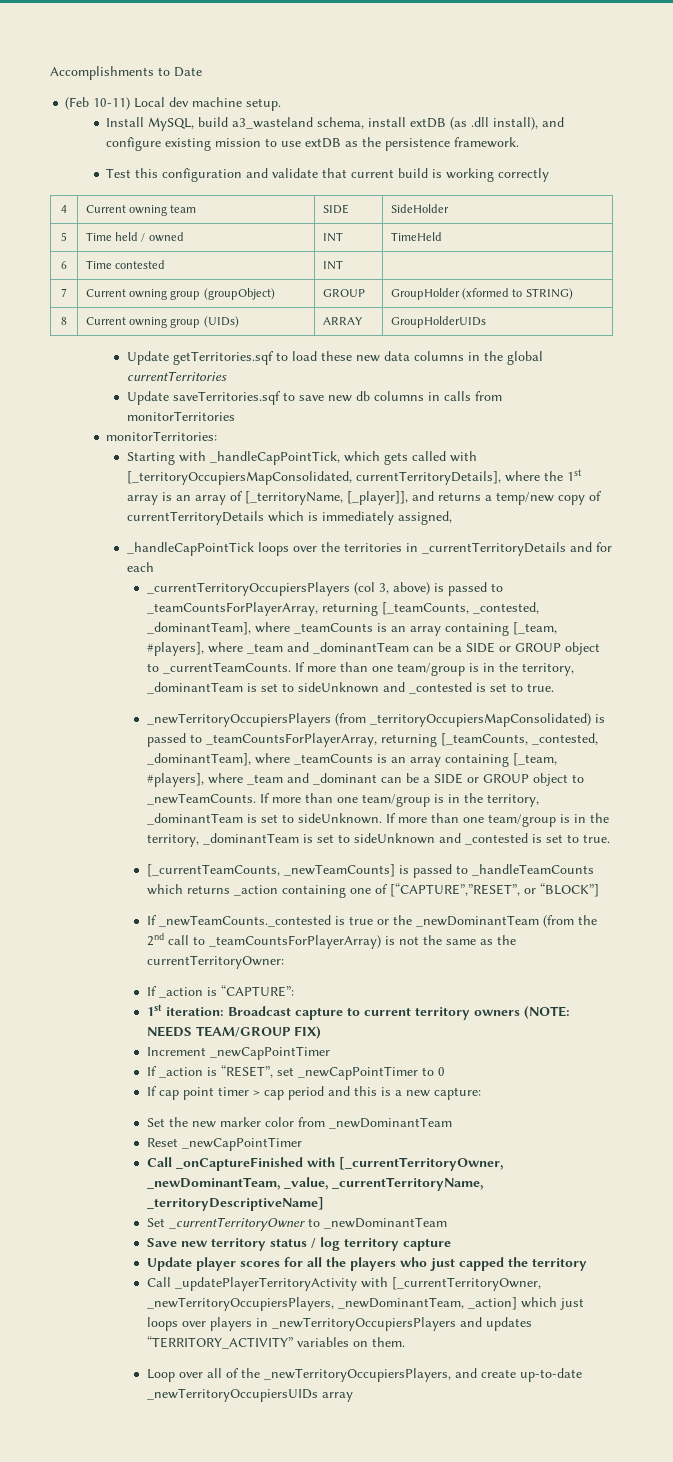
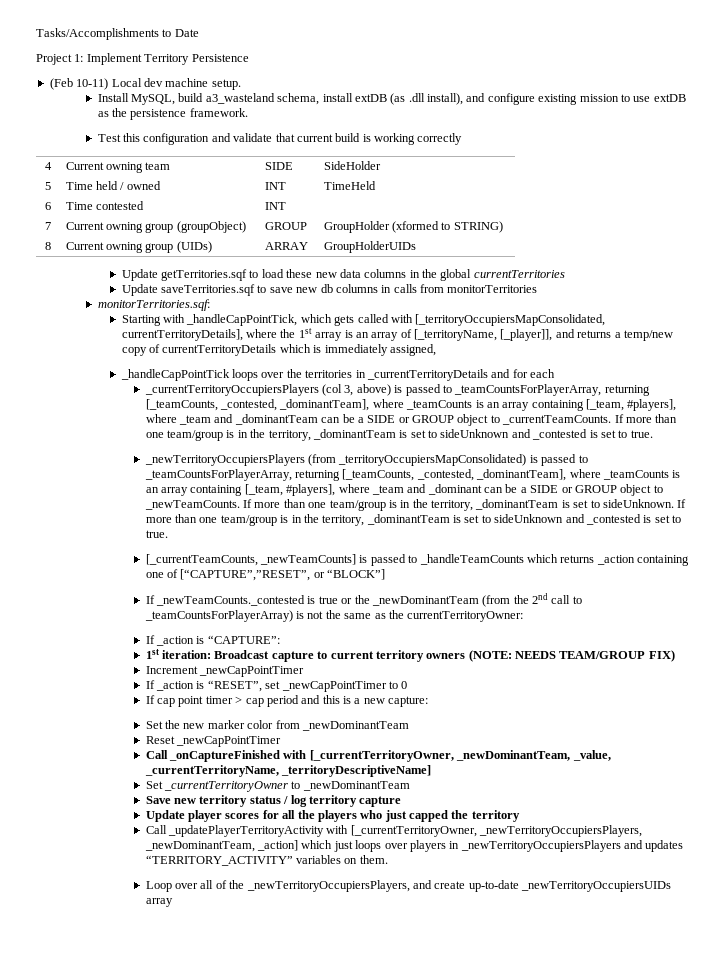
- Accomplishments to Date
+ Tasks/Accomplishments to Date
+ Project 1: Implement Territory Persistence
- monitorTerritories:
+ monitorTerritories.sqf:

